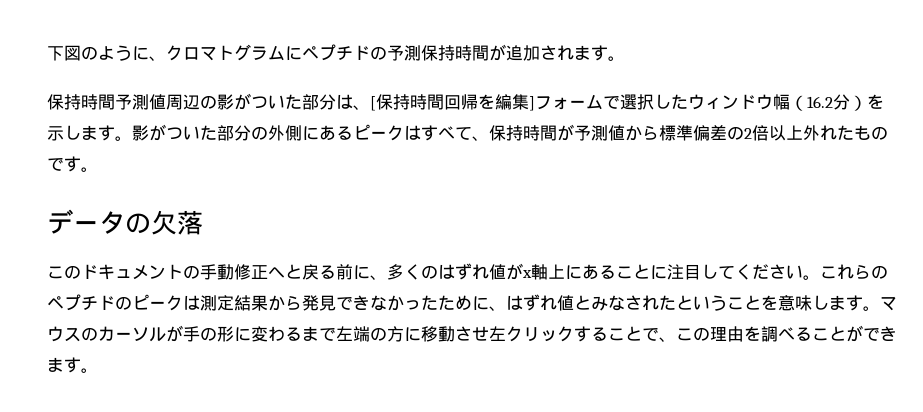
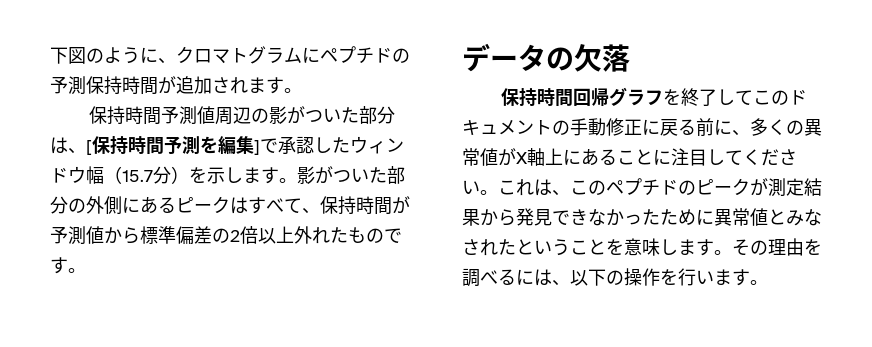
- 保持時間予測値周辺の影がついた部分は、[保持時間回帰を編集]フォームで選択したウィンドウ幅（16.2分）を示します。
+ 保持時間予測値周辺の影がついた部分は、[保持時間予測を編集]で承認したウィンドウ幅（15.7分）を示します。
- このドキュメントの手動修正へと戻る前に、多くのはずれ値がx軸上にあることに注目してください。
+ 保持時間回帰グラフを終了してこのドキュメントの手動修正に戻る前に、多くの異常値がX軸上にあることに注目してください。
- これらのペプチドのピークは測定結果から発見できなかったために、はずれ値とみなされたということを意味します。
+ これは、このペプチドのピークが測定結果から発見できなかったために異常値とみなされたということを意味します。
- マウスのカーソルが手の形に変わるまで左端の方に移動させ左クリックすることで、この理由を調べることができます。
+ その理由を調べるには、以下の操作を行います。

